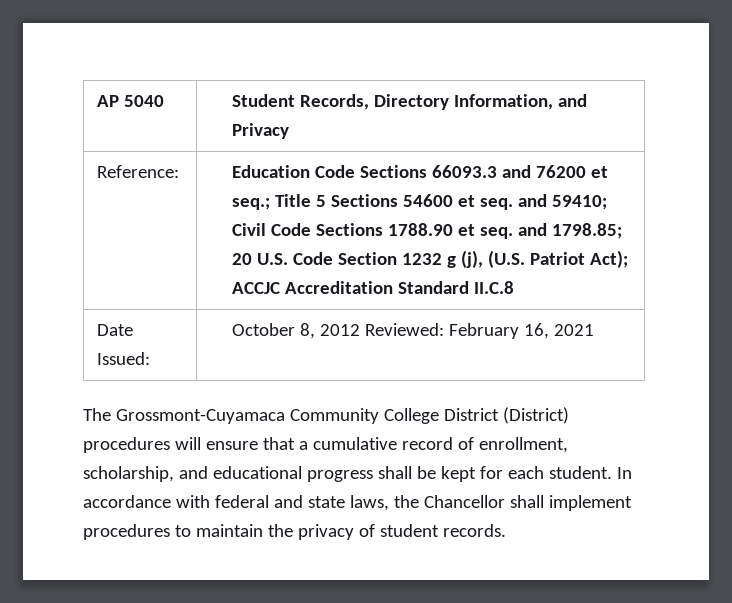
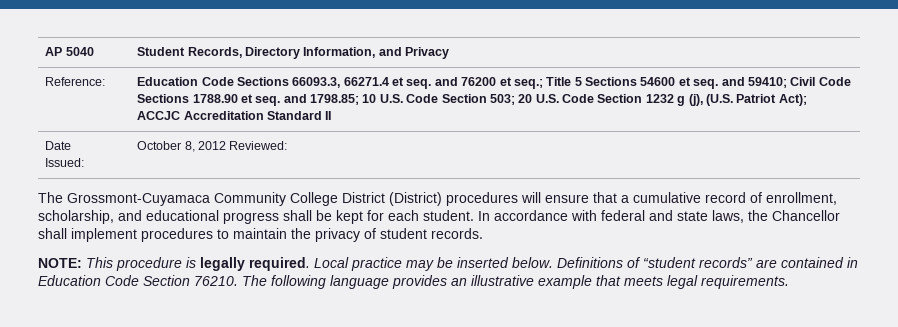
- Education Code Sections 66093.3 and 76200 et seq.; Title 5 Sections 54600 et seq. and 59410; Civil Code Sections 1788.90 et seq. and 1798.85; 20 U.S. Code Section 1232 g (j), (U.S. Patriot Act); ACCJC Accreditation Standard II.C.8
+ Education Code Sections 66093.3, 66271.4 et seq. and 76200 et seq.; Title 5 Sections 54600 et seq. and 59410; Civil Code Sections 1788.90 et seq. and 1798.85; 10 U.S. Code Section 503; 20 U.S. Code Section 1232 g (j), (U.S. Patriot Act); ACCJC Accreditation Standard II
- Date Issued: | October 8, 2012 Reviewed: February 16, 2021
+ Date Issued: | October 8, 2012 Reviewed:
+ NOTE: This procedure is legally required. Local practice may be inserted below. Definitions of “student records” are contained in Education Code Section 76210. The following language provides an illustrative example that meets legal requirements.

